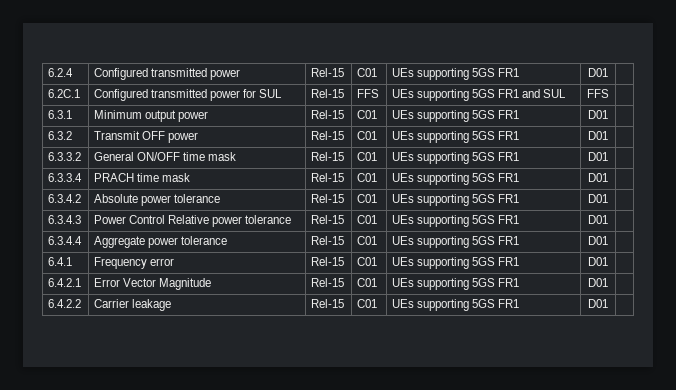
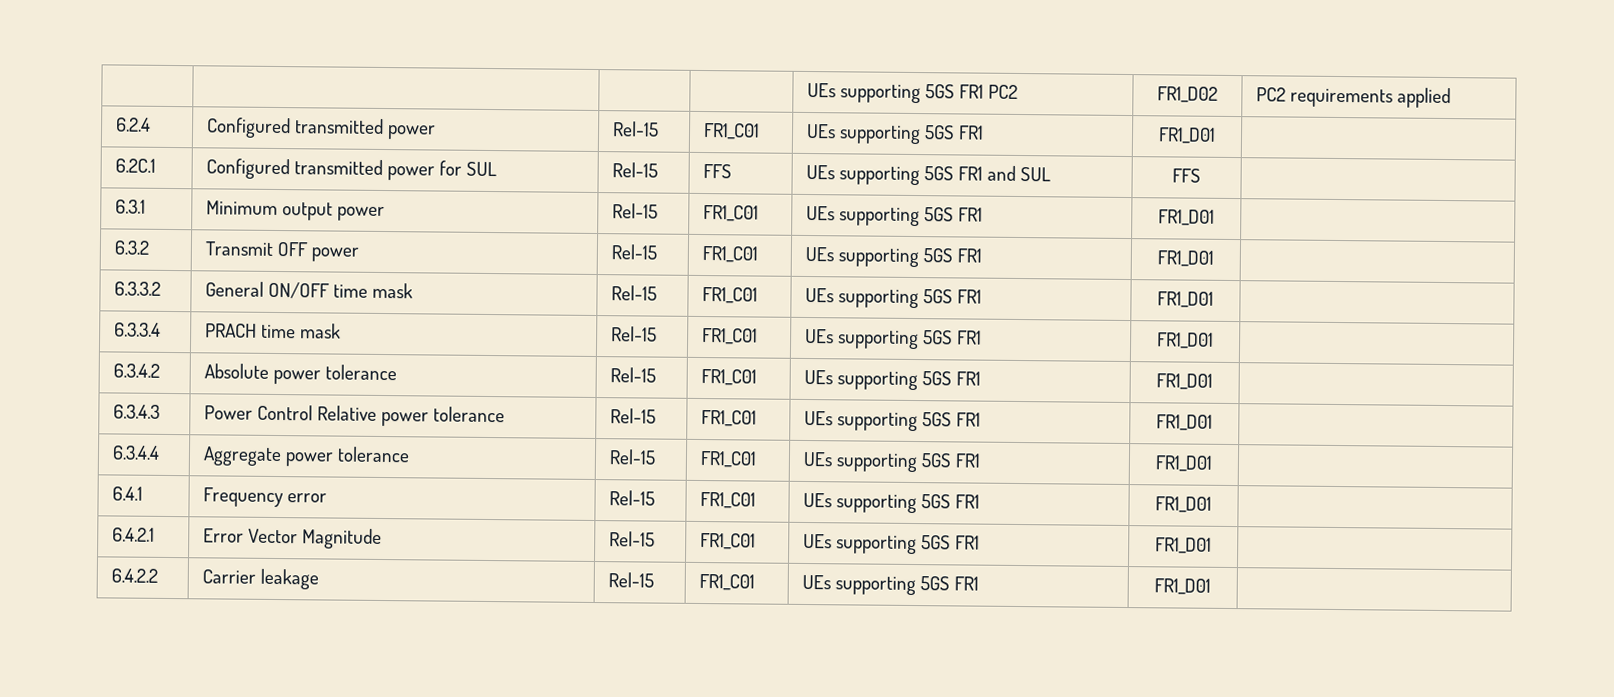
+ | | | | UEs supporting 5GS FR1 PC2 | FR1_D02 | PC2 requirements applied
- 6.2.4 | Configured transmitted power | Rel-15 | C01 | UEs supporting 5GS FR1 | D01 |
+ 6.2.4 | Configured transmitted power | Rel-15 | FR1_C01 | UEs supporting 5GS FR1 | FR1_D01 |
- 6.3.1 | Minimum output power | Rel-15 | C01 | UEs supporting 5GS FR1 | D01 |
+ 6.3.1 | Minimum output power | Rel-15 | FR1_C01 | UEs supporting 5GS FR1 | FR1_D01 |
- 6.3.2 | Transmit OFF power | Rel-15 | C01 | UEs supporting 5GS FR1 | D01 |
+ 6.3.2 | Transmit OFF power | Rel-15 | FR1_C01 | UEs supporting 5GS FR1 | FR1_D01 |
- 6.3.3.2 | General ON/OFF time mask | Rel-15 | C01 | UEs supporting 5GS FR1 | D01 |
+ 6.3.3.2 | General ON/OFF time mask | Rel-15 | FR1_C01 | UEs supporting 5GS FR1 | FR1_D01 |
- 6.3.3.4 | PRACH time mask | Rel-15 | C01 | UEs supporting 5GS FR1 | D01 |
+ 6.3.3.4 | PRACH time mask | Rel-15 | FR1_C01 | UEs supporting 5GS FR1 | FR1_D01 |
- 6.3.4.2 | Absolute power tolerance | Rel-15 | C01 | UEs supporting 5GS FR1 | D01 |
+ 6.3.4.2 | Absolute power tolerance | Rel-15 | FR1_C01 | UEs supporting 5GS FR1 | FR1_D01 |
- 6.3.4.3 | Power Control Relative power tolerance | Rel-15 | C01 | UEs supporting 5GS FR1 | D01 |
+ 6.3.4.3 | Power Control Relative power tolerance | Rel-15 | FR1_C01 | UEs supporting 5GS FR1 | FR1_D01 |
- 6.3.4.4 | Aggregate power tolerance | Rel-15 | C01 | UEs supporting 5GS FR1 | D01 |
+ 6.3.4.4 | Aggregate power tolerance | Rel-15 | FR1_C01 | UEs supporting 5GS FR1 | FR1_D01 |
- 6.4.1 | Frequency error | Rel-15 | C01 | UEs supporting 5GS FR1 | D01 |
+ 6.4.1 | Frequency error | Rel-15 | FR1_C01 | UEs supporting 5GS FR1 | FR1_D01 |
- 6.4.2.1 | Error Vector Magnitude | Rel-15 | C01 | UEs supporting 5GS FR1 | D01 |
+ 6.4.2.1 | Error Vector Magnitude | Rel-15 | FR1_C01 | UEs supporting 5GS FR1 | FR1_D01 |
- 6.4.2.2 | Carrier leakage | Rel-15 | C01 | UEs supporting 5GS FR1 | D01 |
+ 6.4.2.2 | Carrier leakage | Rel-15 | FR1_C01 | UEs supporting 5GS FR1 | FR1_D01 |

